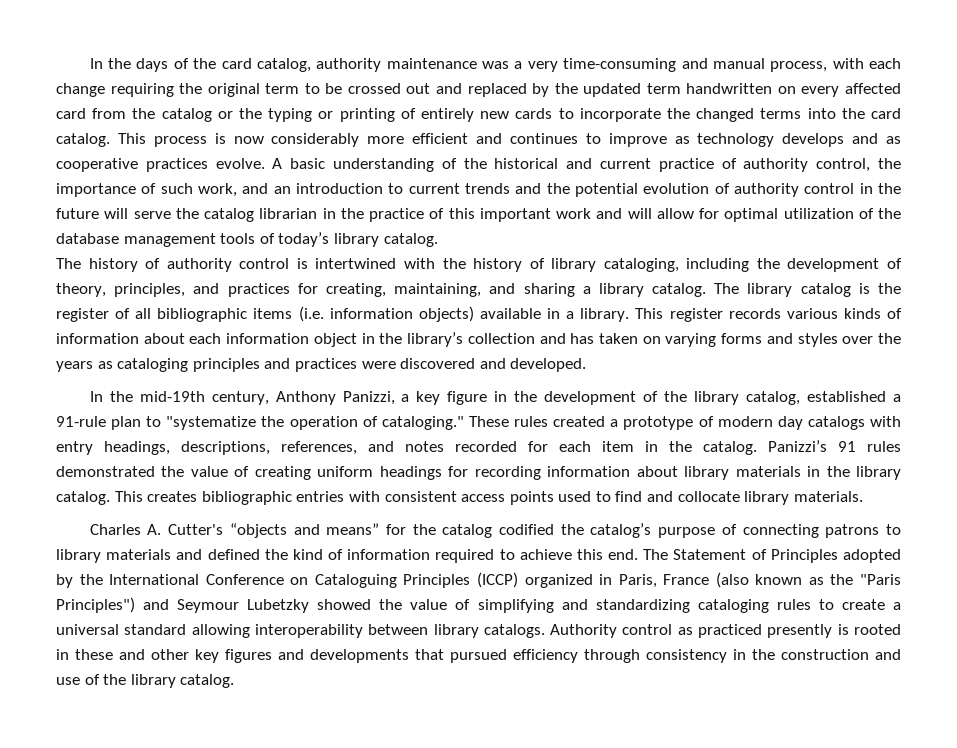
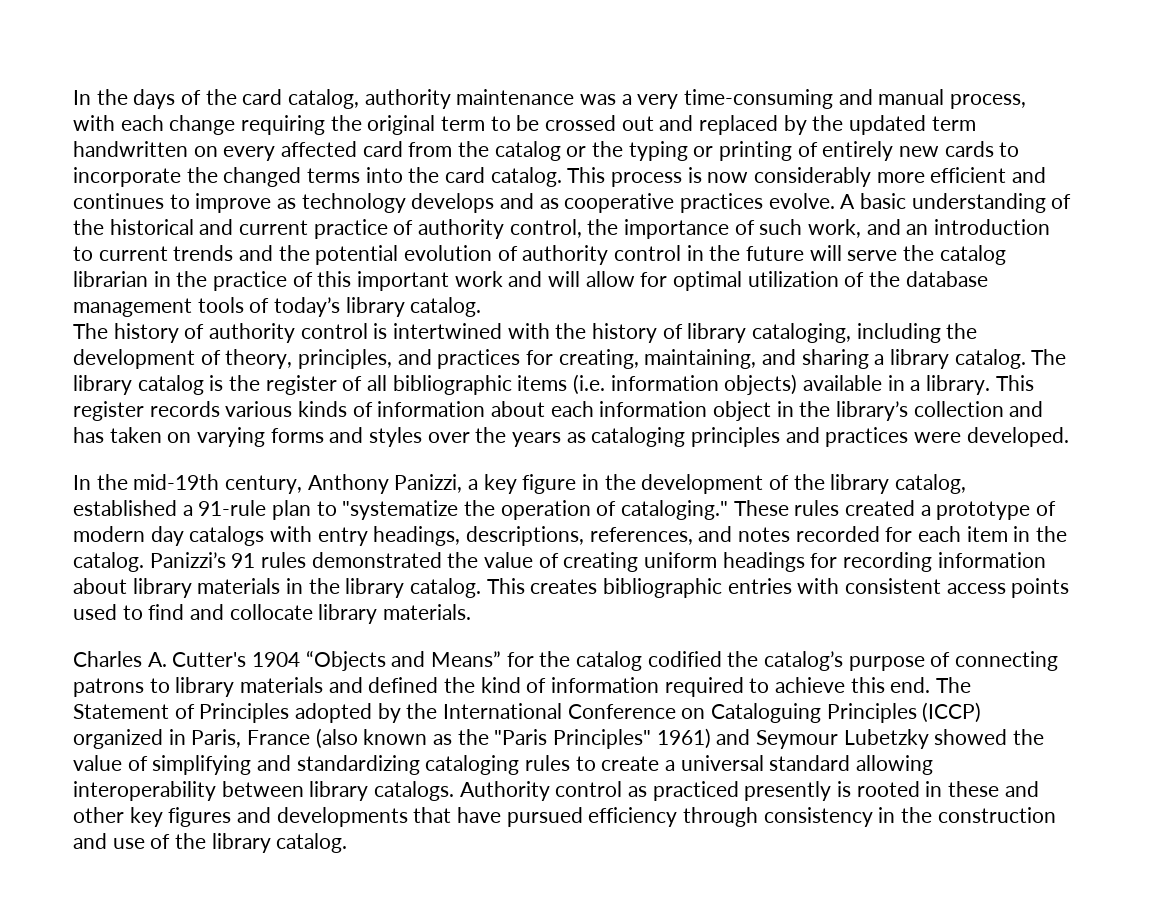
- This register records various kinds of information about each information object in the library’s collection and has taken on varying forms and styles over the years as cataloging principles and practices were discovered and developed.
+ This register records various kinds of information about each information object in the library’s collection and has taken on varying forms and styles over the years as cataloging principles and practices were developed.
- Charles A. Cutter's “objects and means” for the catalog codified the catalog’s purpose of connecting patrons to library materials and defined the kind of information required to achieve this end.
+ Charles A. Cutter's 1904 “Objects and Means” for the catalog codified the catalog’s purpose of connecting patrons to library materials and defined the kind of information required to achieve this end.
- The Statement of Principles adopted by the International Conference on Cataloguing Principles (ICCP) organized in Paris, France (also known as the "Paris Principles") and Seymour Lubetzky showed the value of simplifying and standardizing cataloging rules to create a universal standard allowing interoperability between library catalogs.
+ The Statement of Principles adopted by the International Conference on Cataloguing Principles (ICCP) organized in Paris, France (also known as the "Paris Principles" 1961) and Seymour Lubetzky showed the value of simplifying and standardizing cataloging rules to create a universal standard allowing interoperability between library catalogs.
- Authority control as practiced presently is rooted in these and other key figures and developments that pursued efficiency through consistency in the construction and use of the library catalog.
+ Authority control as practiced presently is rooted in these and other key figures and developments that have pursued efficiency through consistency in the construction and use of the library catalog.

